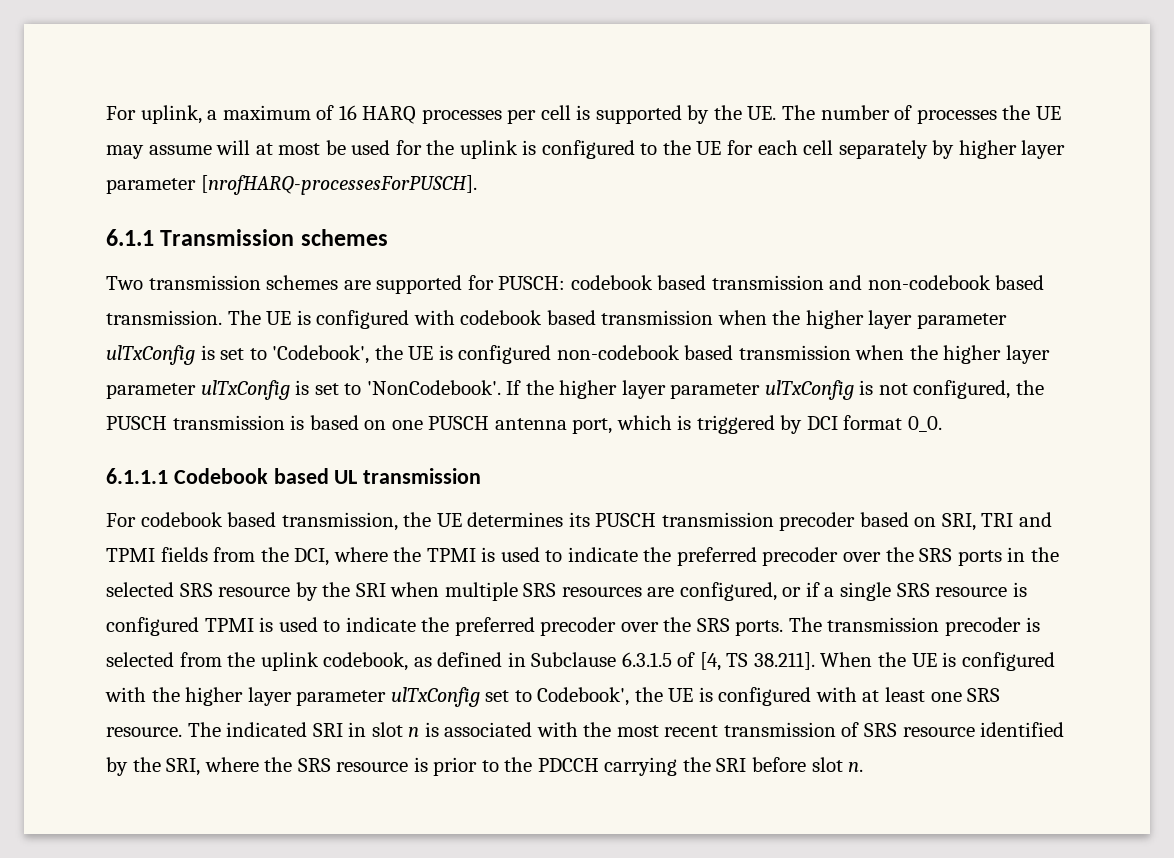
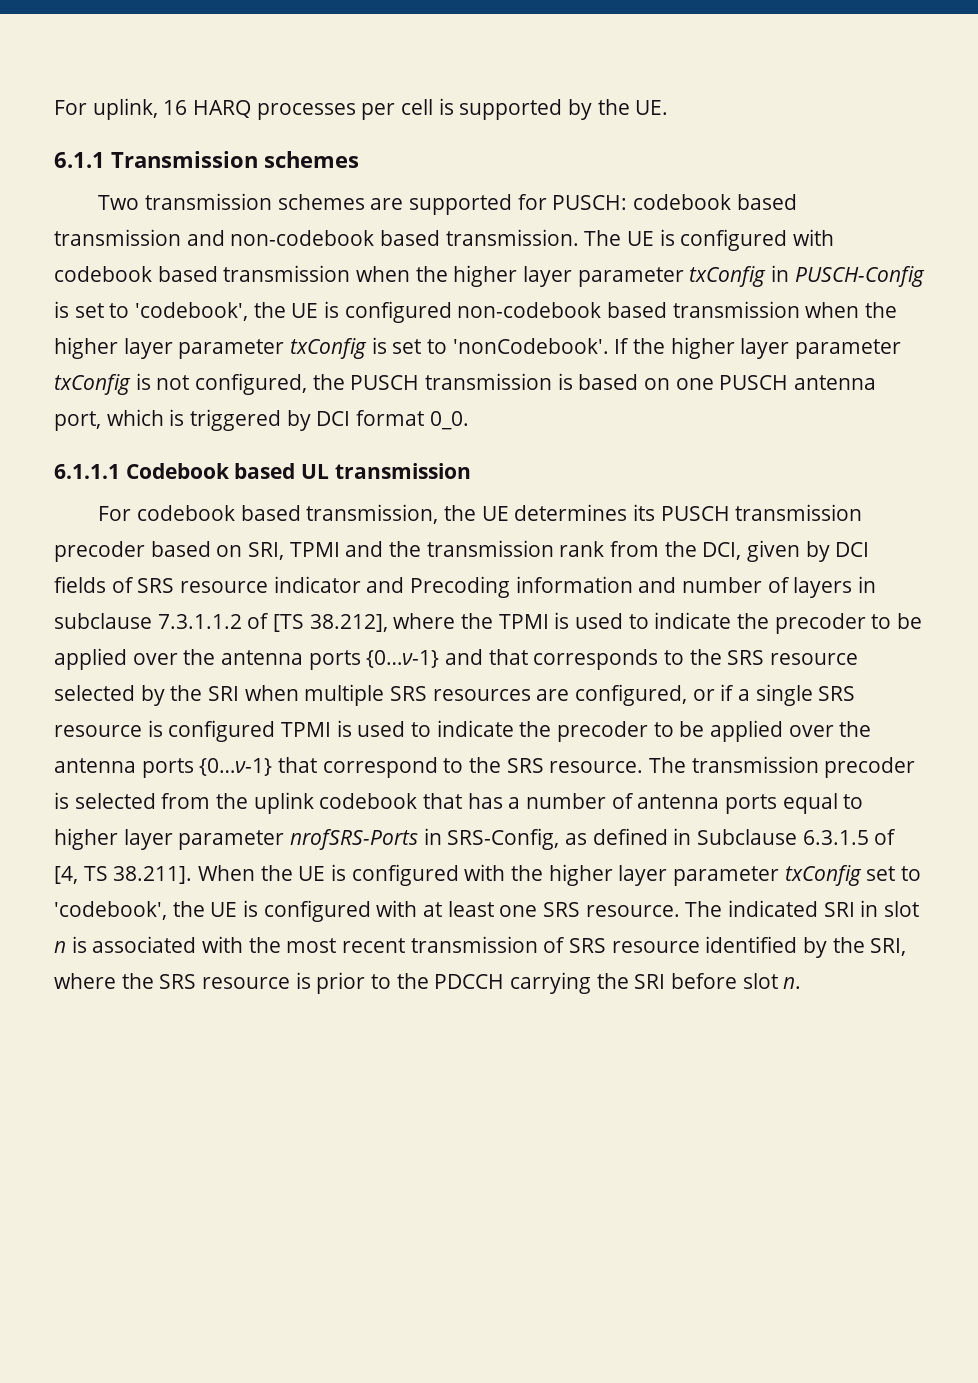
- For uplink, a maximum of 16 HARQ processes per cell is supported by the UE. The number of processes the UE may assume will at most be used for the uplink is configured to the UE for each cell separately by higher layer parameter [nrofHARQ-processesForPUSCH].
+ For uplink, 16 HARQ processes per cell is supported by the UE.
- The UE is configured with codebook based transmission when the higher layer parameter ulTxConfig is set to 'Codebook', the UE is configured non-codebook based transmission when the higher layer parameter ulTxConfig is set to 'NonCodebook'.
+ The UE is configured with codebook based transmission when the higher layer parameter txConfig in PUSCH-Config is set to 'codebook', the UE is configured non-codebook based transmission when the higher layer parameter txConfig is set to 'nonCodebook'.
- If the higher layer parameter ulTxConfig is not configured, the PUSCH transmission is based on one PUSCH antenna port, which is triggered by DCI format 0_0.
+ If the higher layer parameter txConfig is not configured, the PUSCH transmission is based on one PUSCH antenna port, which is triggered by DCI format 0_0.
- For codebook based transmission, the UE determines its PUSCH transmission precoder based on SRI, TRI and TPMI fields from the DCI, where the TPMI is used to indicate the preferred precoder over the SRS ports in the selected SRS resource by the SRI when multiple SRS resources are configured, or if a single SRS resource is configured TPMI is used to indicate the preferred precoder over the SRS ports.
+ For codebook based transmission, the UE determines its PUSCH transmission precoder based on SRI, TPMI and the transmission rank from the DCI, given by DCI fields of SRS resource indicator and Precoding information and number of layers in subclause 7.3.1.1.2 of [TS 38.212], where the TPMI is used to indicate the precoder to be applied over the antenna ports {0…ν-1} and that corresponds to the SRS resource selected by the SRI when multiple SRS resources are configured, or if a single SRS resource is configured TPMI is used to indicate the precoder to be applied over the antenna ports {0…ν-1} that correspond to the SRS resource.
- The transmission precoder is selected from the uplink codebook, as defined in Subclause 6.3.1.5 of [4, TS 38.211]. When the UE is configured with the higher layer parameter ulTxConfig set to Codebook', the UE is configured with at least one SRS resource.
+ The transmission precoder is selected from the uplink codebook that has a number of antenna ports equal to higher layer parameter nrofSRS-Ports in SRS-Config, as defined in Subclause 6.3.1.5 of [4, TS 38.211]. When the UE is configured with the higher layer parameter txConfig set to 'codebook', the UE is configured with at least one SRS resource.

